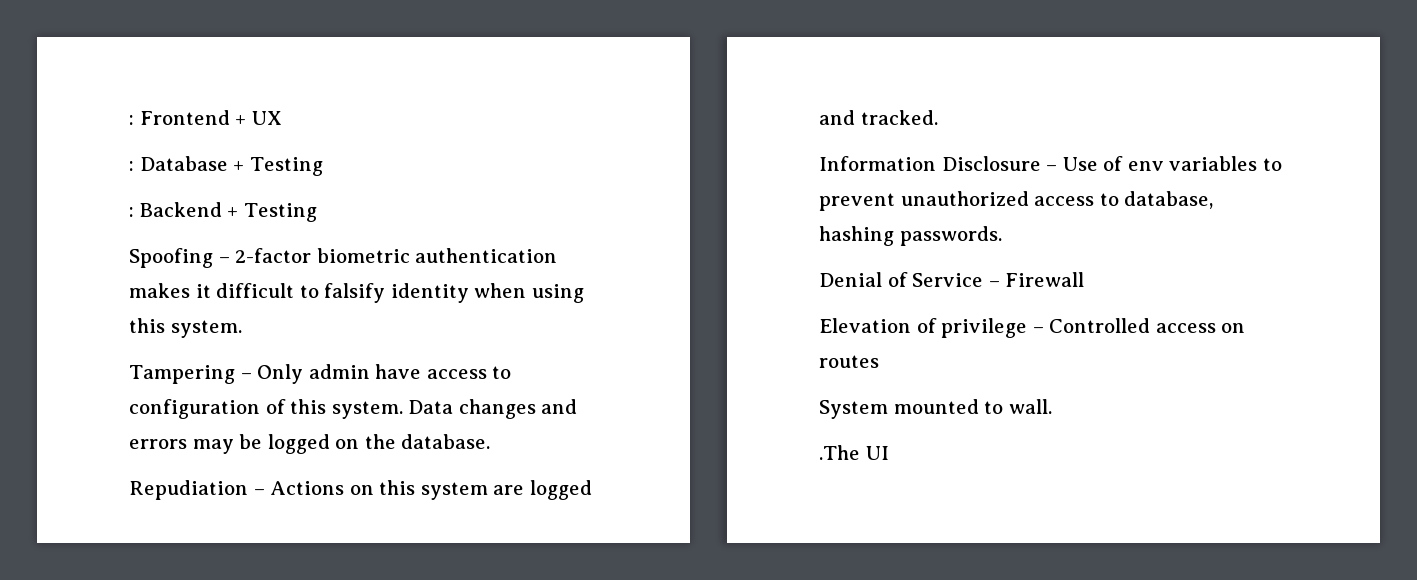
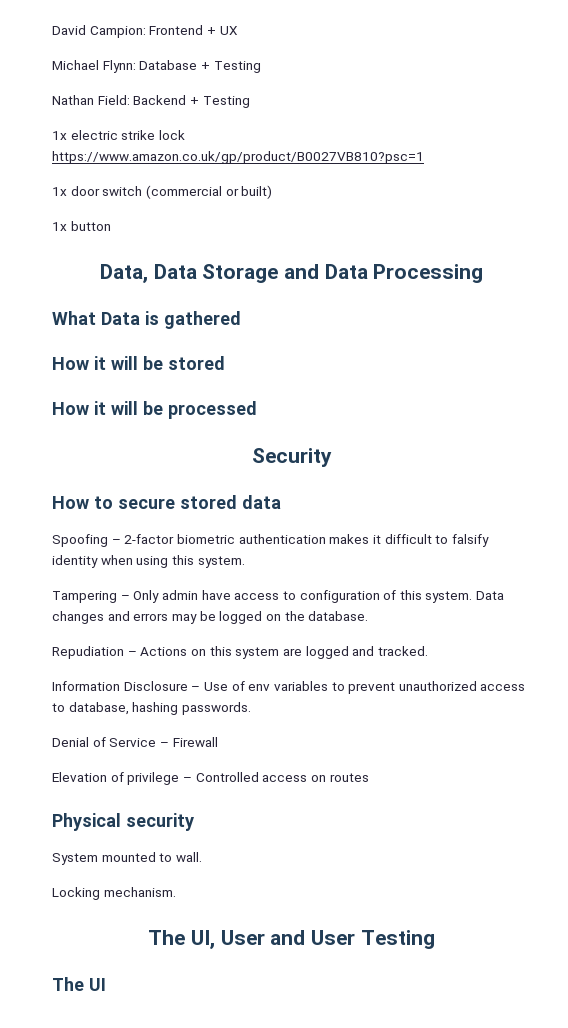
- : Frontend + UX
+ David Campion: Frontend + UX
- : Database + Testing
+ Michael Flynn: Database + Testing
- : Backend + Testing
+ Nathan Field: Backend + Testing
+ 1x electric strike lock https://www.amazon.co.uk/gp/product/B0027VB810?psc=1
+ 1x door switch (commercial or built)
+ 1x button
+ Data, Data Storage and Data Processing
+ What Data is gathered
+ How it will be stored
+ How it will be processed
+ Security
+ How to secure stored data
+ Physical security
- .The UI
+ Locking mechanism.
+ The UI, User and User Testing
+ The UI

